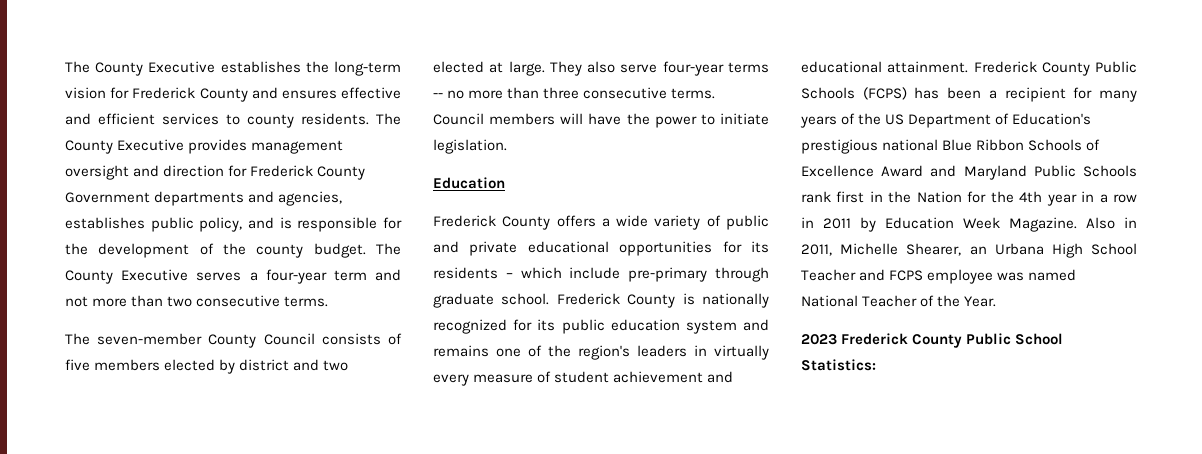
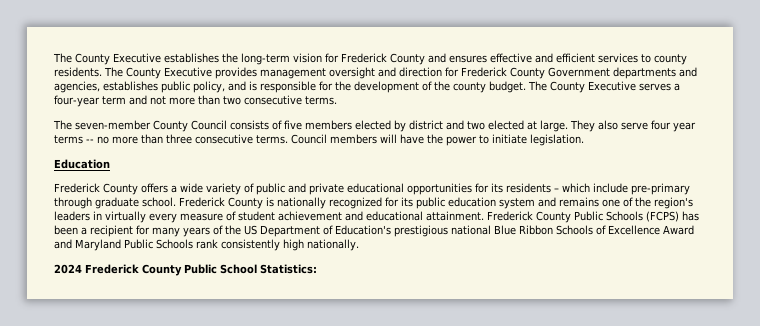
- They also serve four-year terms -- no more than three consecutive terms.
+ They also serve four year terms -- no more than three consecutive terms.
- Frederick County Public Schools (FCPS) has been a recipient for many years of the US Department of Education's prestigious national Blue Ribbon Schools of Excellence Award and Maryland Public Schools rank first in the Nation for the 4th year in a row in 2011 by Education Week Magazine. Also in 2011, Michelle Shearer, an Urbana High School Teacher and FCPS employee was named National Teacher of the Year.
- 2023 Frederick County Public School Statistics:
+ Frederick County Public Schools (FCPS) has been a recipient for many years of the US Department of Education's prestigious national Blue Ribbon Schools of Excellence Award and Maryland Public Schools rank consistently high nationally.
+ 2024 Frederick County Public School Statistics:

